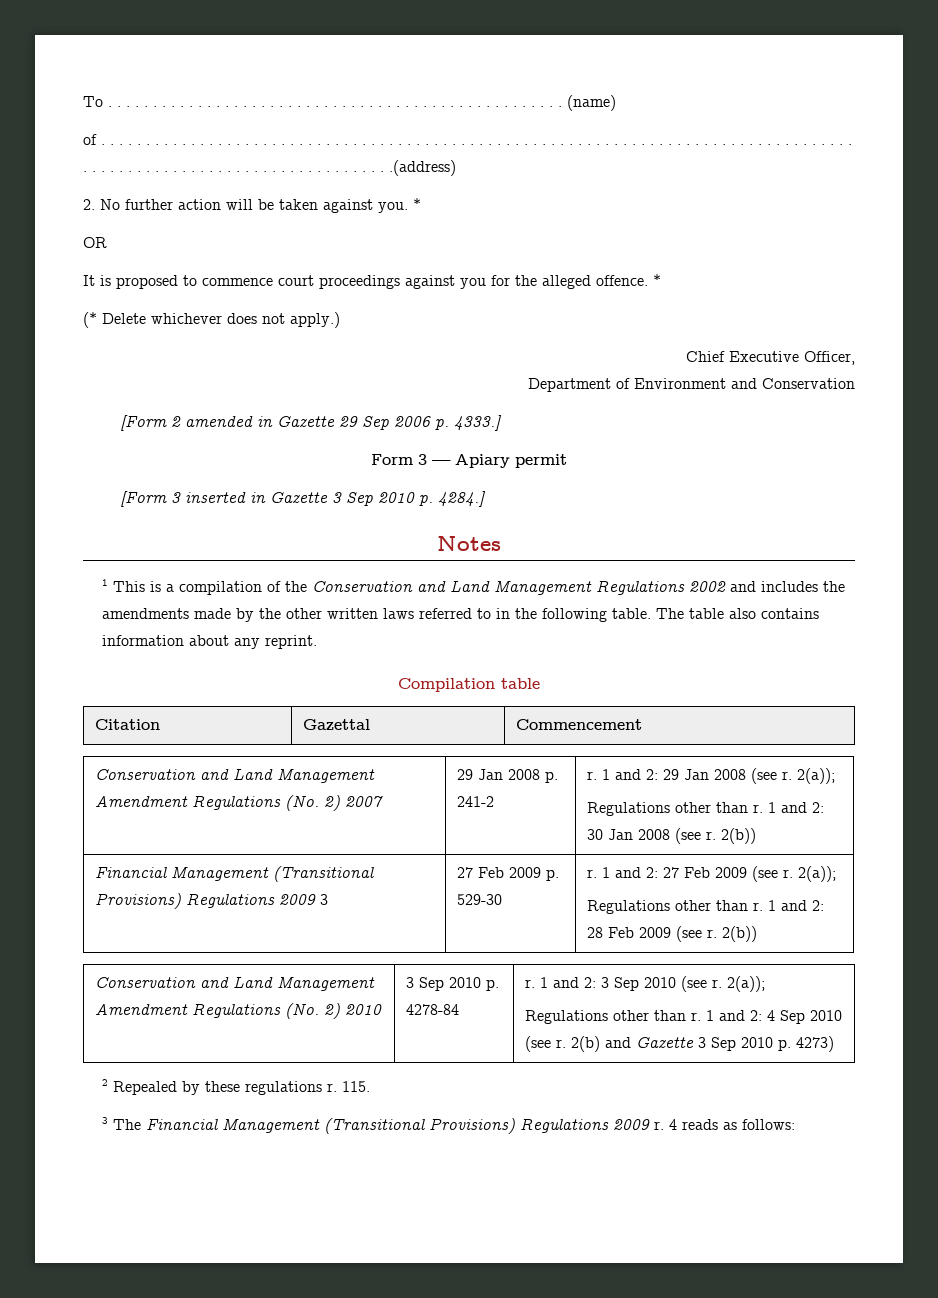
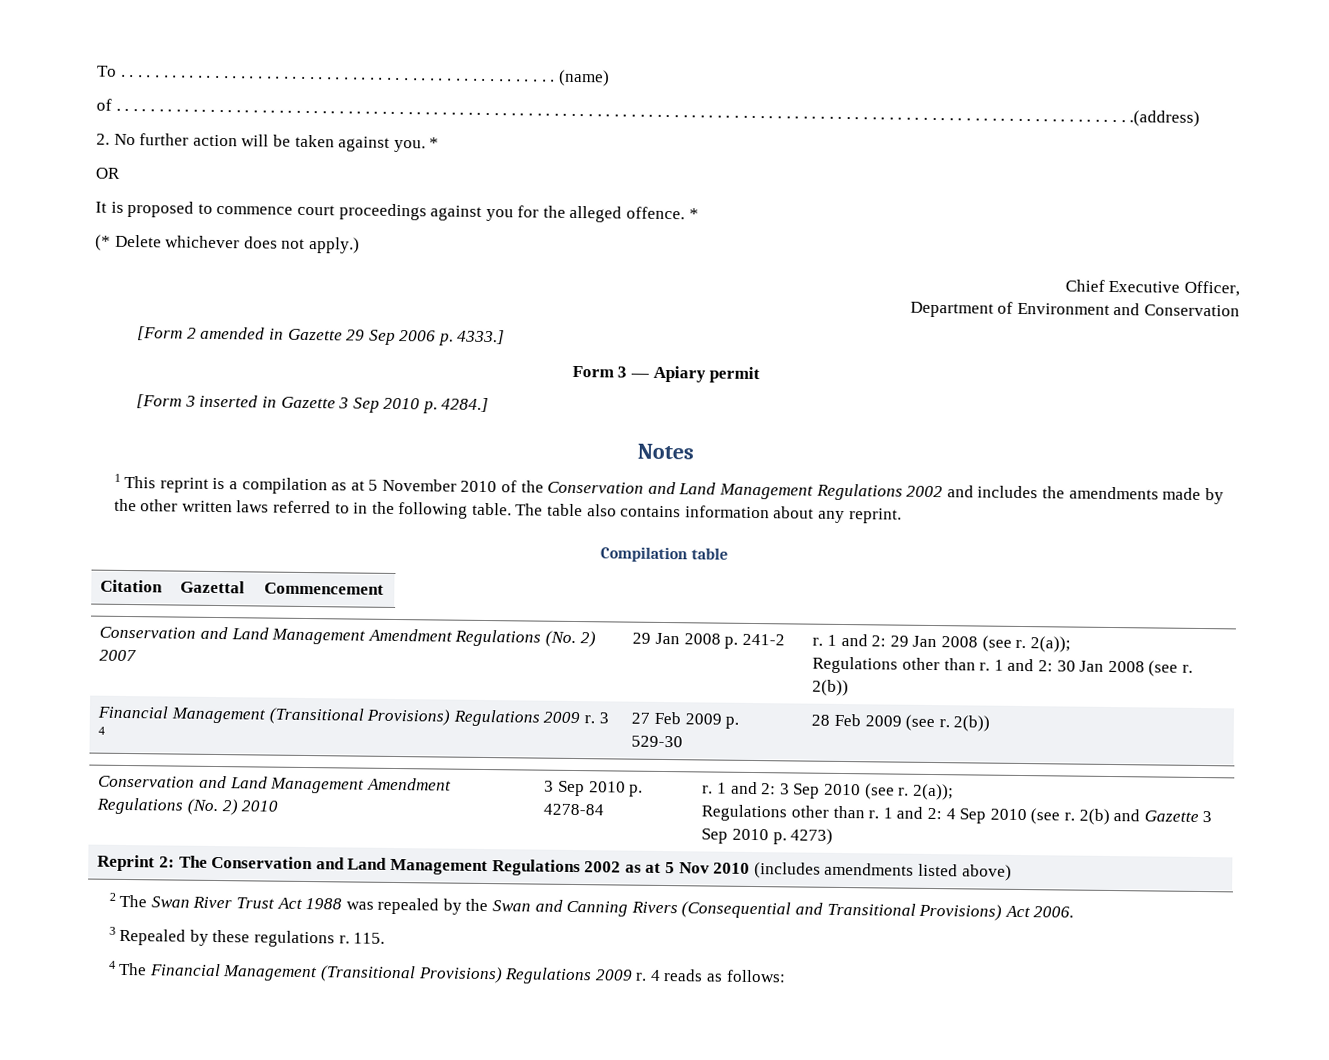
- 1 This is a compilation of the Conservation and Land Management Regulations 2002 and includes the amendments made by the other written laws referred to in the following table.
+ 1 This reprint is a compilation as at 5 November 2010 of the Conservation and Land Management Regulations 2002 and includes the amendments made by the other written laws referred to in the following table.
- Financial Management (Transitional Provisions) Regulations 2009 3 | 27 Feb 2009 p. 529-30 | r. 1 and 2: 27 Feb 2009 (see r. 2(a));
- Regulations other than r. 1 and 2: 28 Feb 2009 (see r. 2(b))
+ Financial Management (Transitional Provisions) Regulations 2009 r. 3 4 | 27 Feb 2009 p. 529-30 | 28 Feb 2009 (see r. 2(b))
- 2 Repealed by these regulations r.
+ Reprint 2: The Conservation and Land Management Regulations 2002 as at 5 Nov 2010 (includes amendments listed above)
+ 2 The Swan River Trust Act 1988 was repealed by the Swan and Canning Rivers (Consequential and Transitional Provisions) Act 2006.
+ 3 Repealed by these regulations r.
- 3 The Financial Management (Transitional Provisions) Regulations 2009 r.
+ 4 The Financial Management (Transitional Provisions) Regulations 2009 r.

